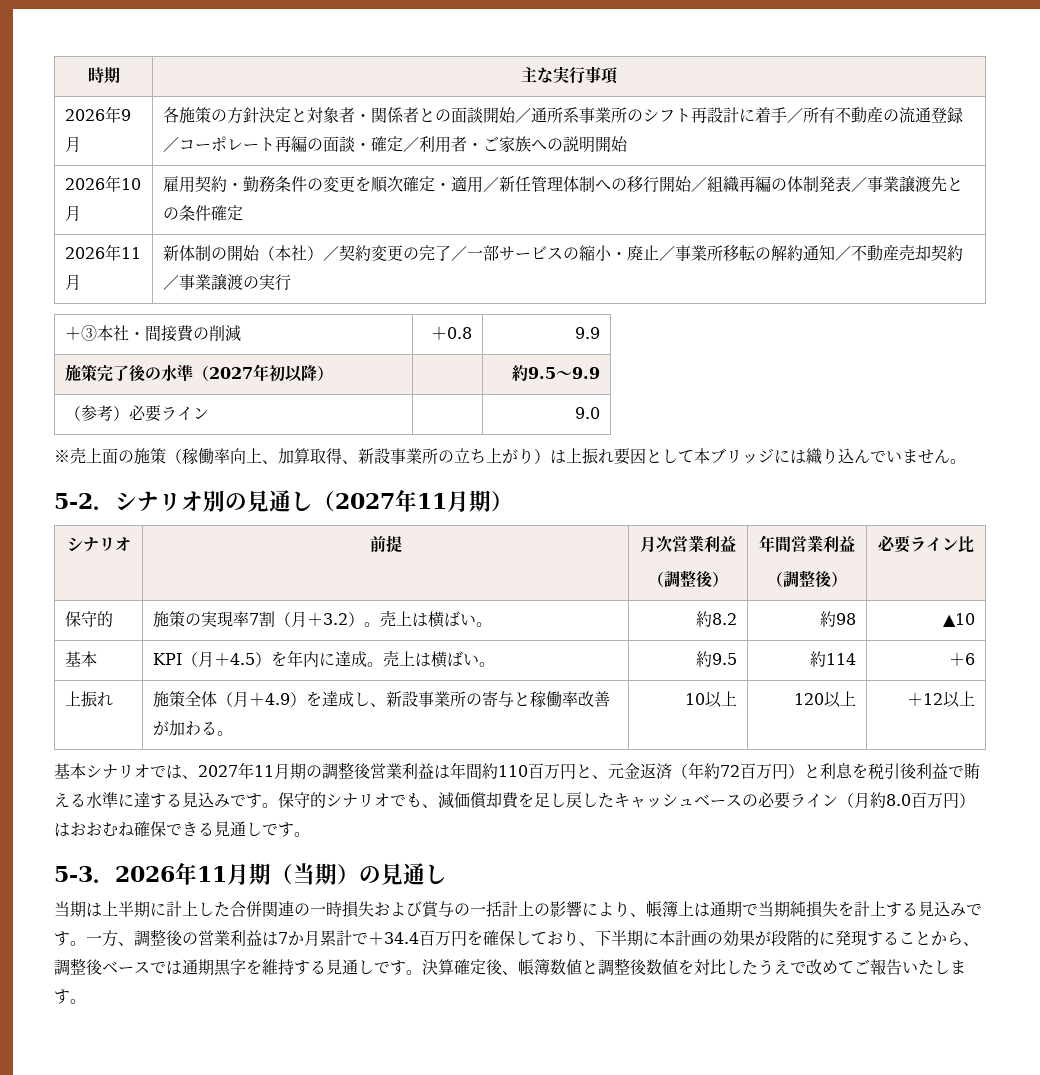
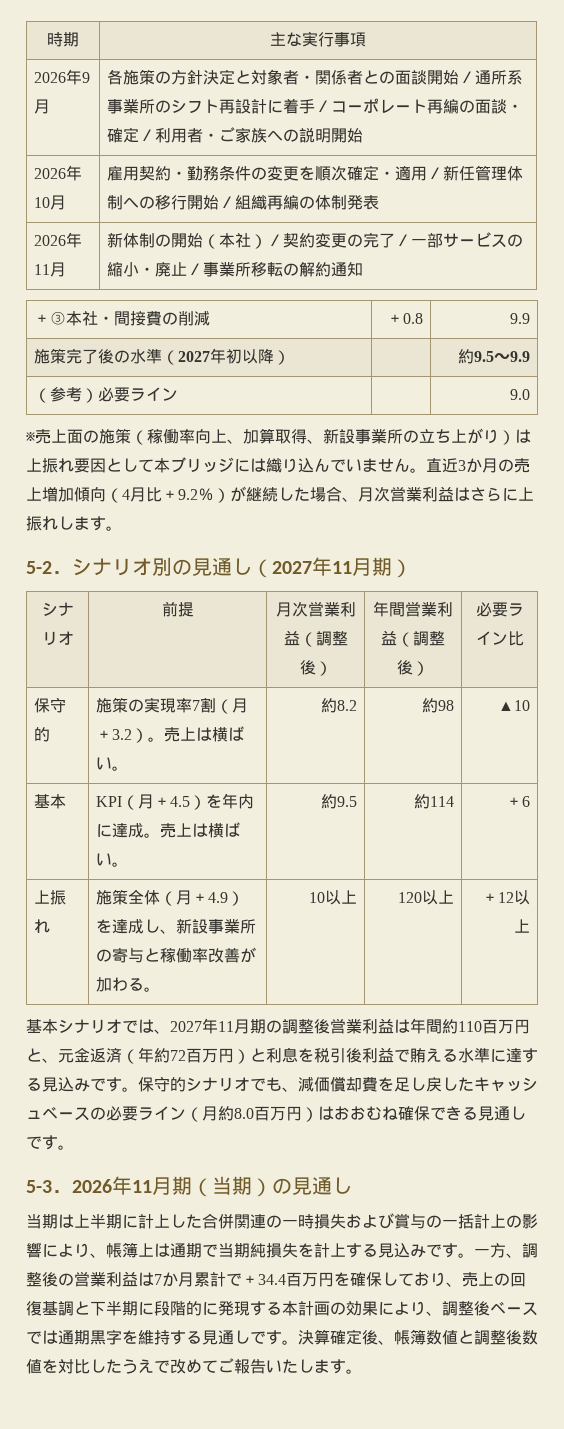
- 各施策の方針決定と対象者・関係者との面談開始／通所系事業所のシフト再設計に着手／所有不動産の流通登録／コーポレート再編の面談・確定／利用者・ご家族への説明開始
+ 各施策の方針決定と対象者・関係者との面談開始／通所系事業所のシフト再設計に着手／コーポレート再編の面談・確定／利用者・ご家族への説明開始
- 2026年10月 | 雇用契約・勤務条件の変更を順次確定・適用／新任管理体制への移行開始／組織再編の体制発表／事業譲渡先との条件確定
+ 2026年10月 | 雇用契約・勤務条件の変更を順次確定・適用／新任管理体制への移行開始／組織再編の体制発表
- 2026年11月 | 新体制の開始（本社）／契約変更の完了／一部サービスの縮小・廃止／事業所移転の解約通知／不動産売却契約／事業譲渡の実行
+ 2026年11月 | 新体制の開始（本社）／契約変更の完了／一部サービスの縮小・廃止／事業所移転の解約通知
+ 直近3か月の売上増加傾向（4月比＋9.2％）が継続した場合、月次営業利益はさらに上振れします。
- シナリオ | 前提 | 月次営業利益
- （調整後） | 年間営業利益
- （調整後） | 必要ライン比
+ シナリオ | 前提 | 月次営業利益（調整後） | 年間営業利益（調整後） | 必要ライン比
- 一方、調整後の営業利益は7か月累計で＋34.4百万円を確保しており、下半期に本計画の効果が段階的に発現することから、調整後ベースでは通期黒字を維持する見通しです。
+ 一方、調整後の営業利益は7か月累計で＋34.4百万円を確保しており、売上の回復基調と下半期に段階的に発現する本計画の効果により、調整後ベースでは通期黒字を維持する見通しです。

